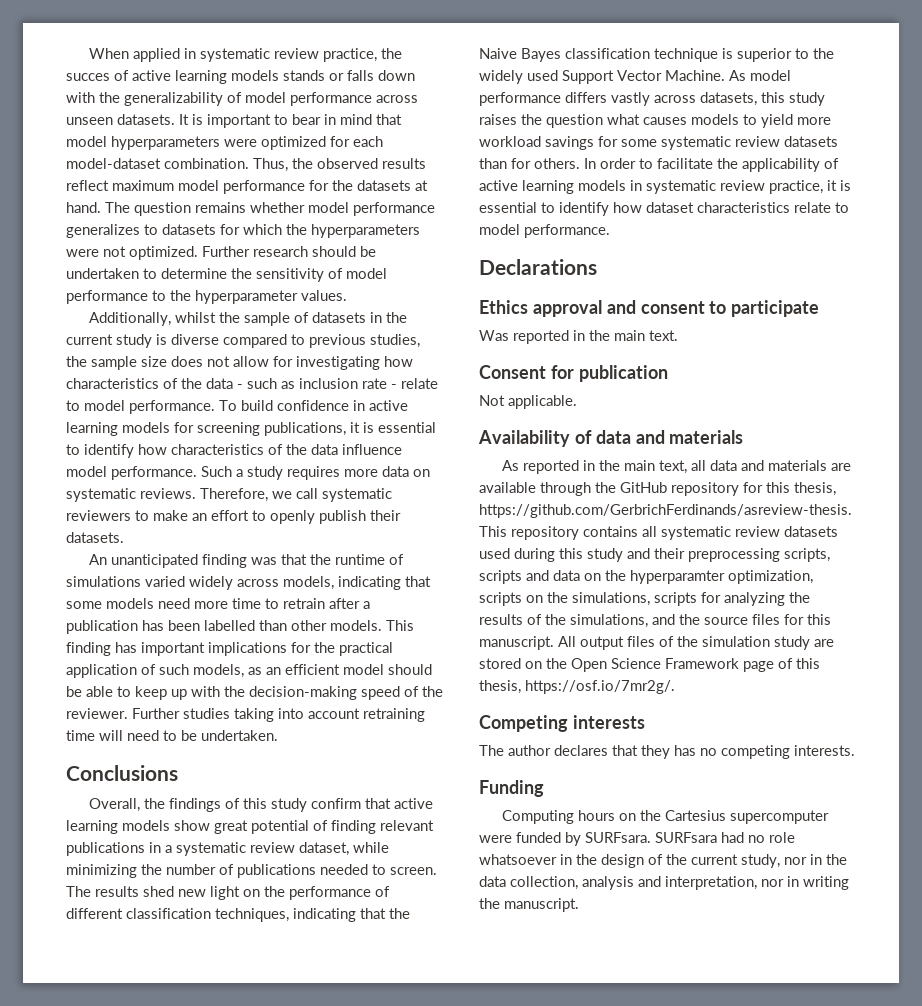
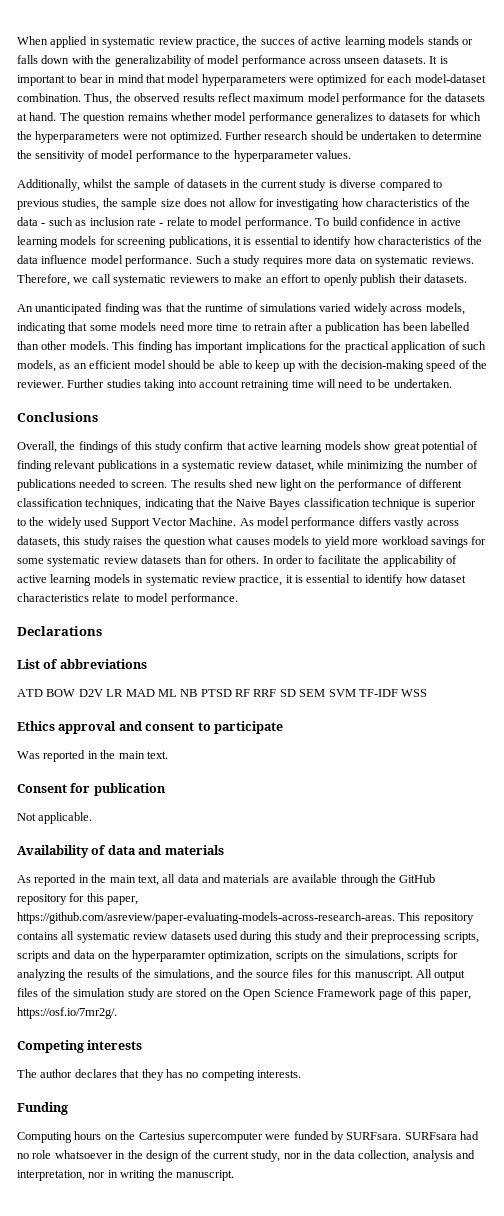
+ List of abbreviations
+ ATD BOW D2V LR MAD ML NB PTSD RF RRF SD SEM SVM TF-IDF WSS
- As reported in the main text, all data and materials are available through the GitHub repository for this thesis, https://github.com/GerbrichFerdinands/asreview-thesis. This repository contains all systematic review datasets used during this study and their preprocessing scripts, scripts and data on the hyperparamter optimization, scripts on the simulations, scripts for analyzing the results of the simulations, and the source files for this manuscript.
+ As reported in the main text, all data and materials are available through the GitHub repository for this paper, https://github.com/asreview/paper-evaluating-models-across-research-areas. This repository contains all systematic review datasets used during this study and their preprocessing scripts, scripts and data on the hyperparamter optimization, scripts on the simulations, scripts for analyzing the results of the simulations, and the source files for this manuscript.
- All output files of the simulation study are stored on the Open Science Framework page of this thesis, https://osf.io/7mr2g/.
+ All output files of the simulation study are stored on the Open Science Framework page of this paper, https://osf.io/7mr2g/.

